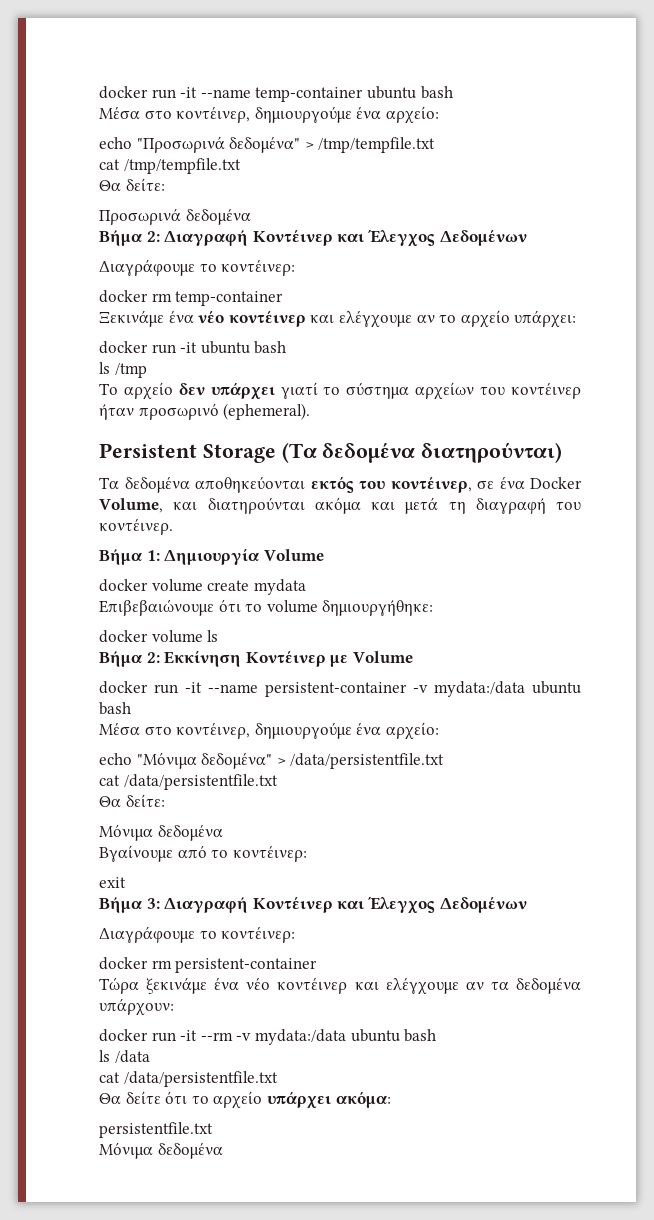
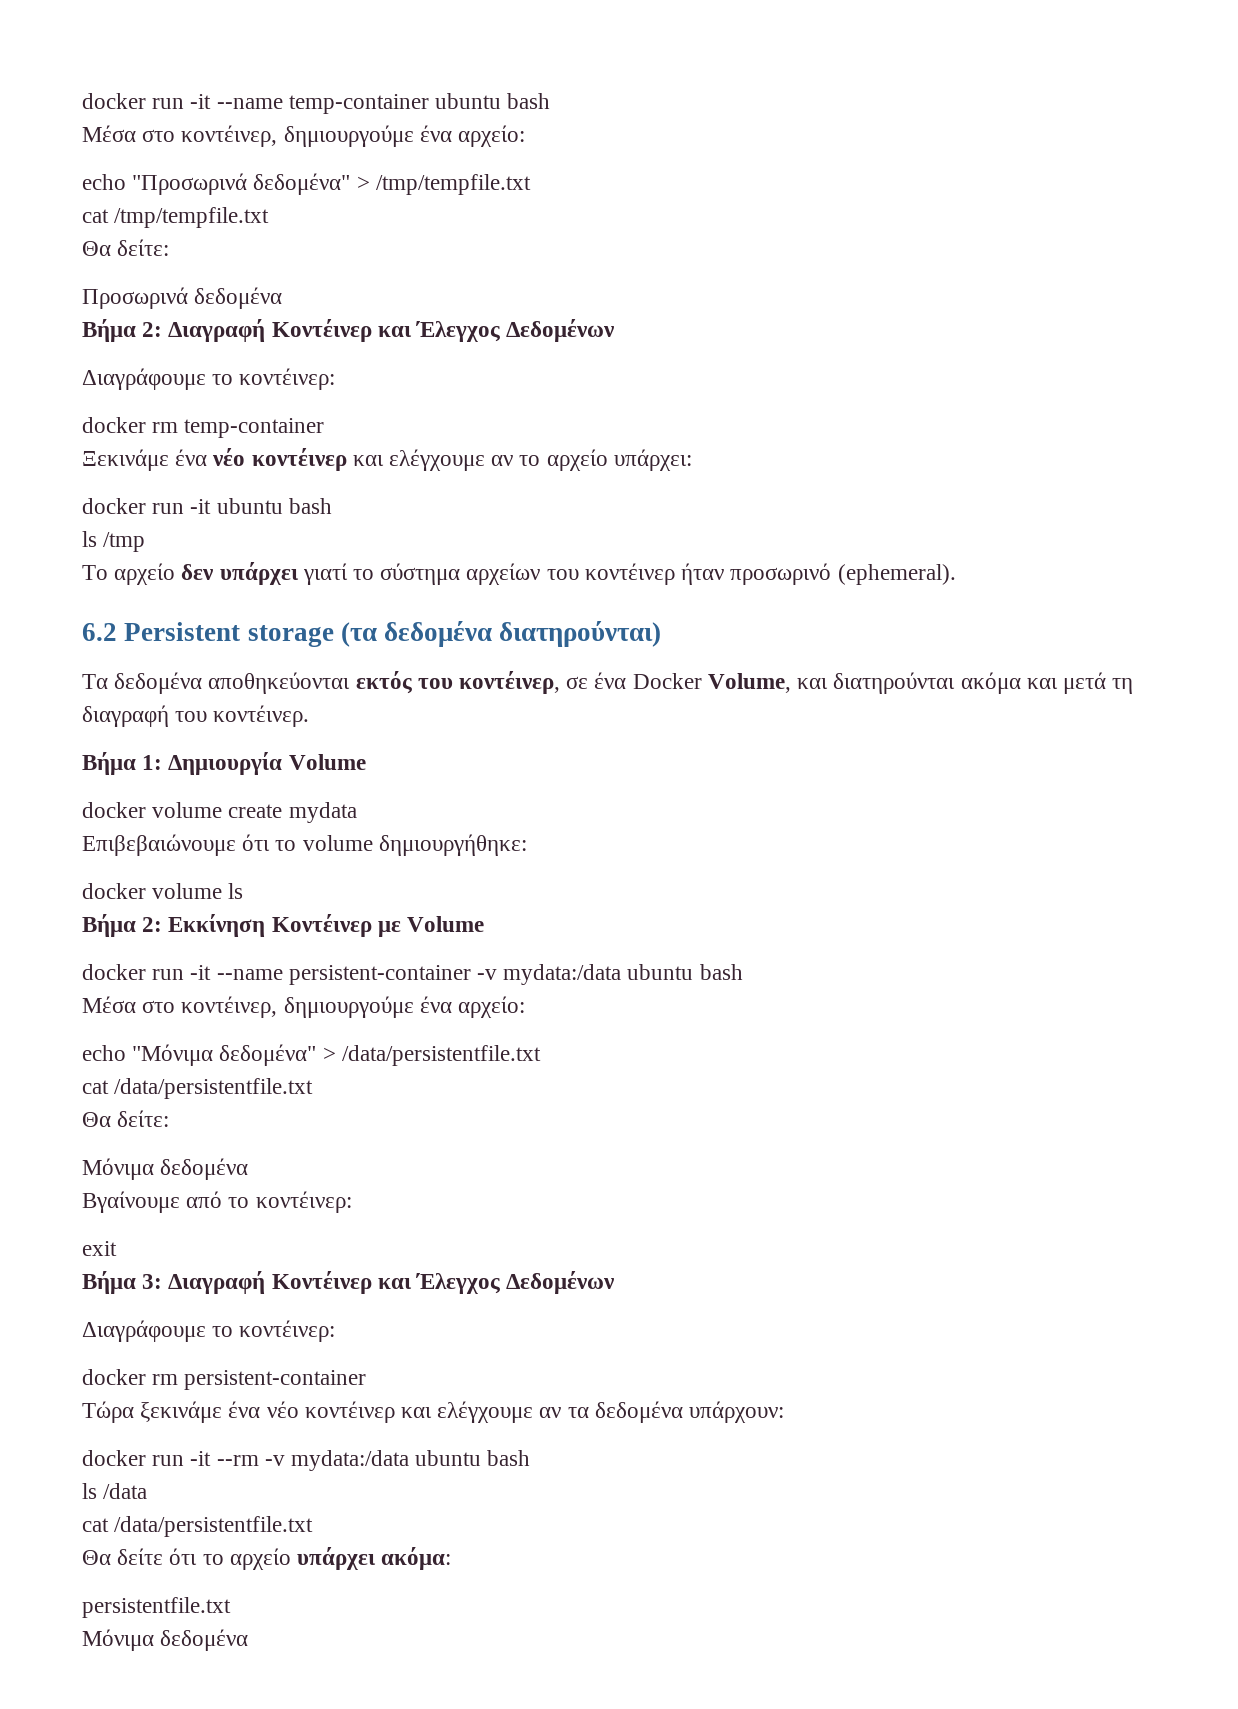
- Persistent Storage (Τα δεδομένα διατηρούνται)
+ 6.2 Persistent storage (τα δεδομένα διατηρούνται)

